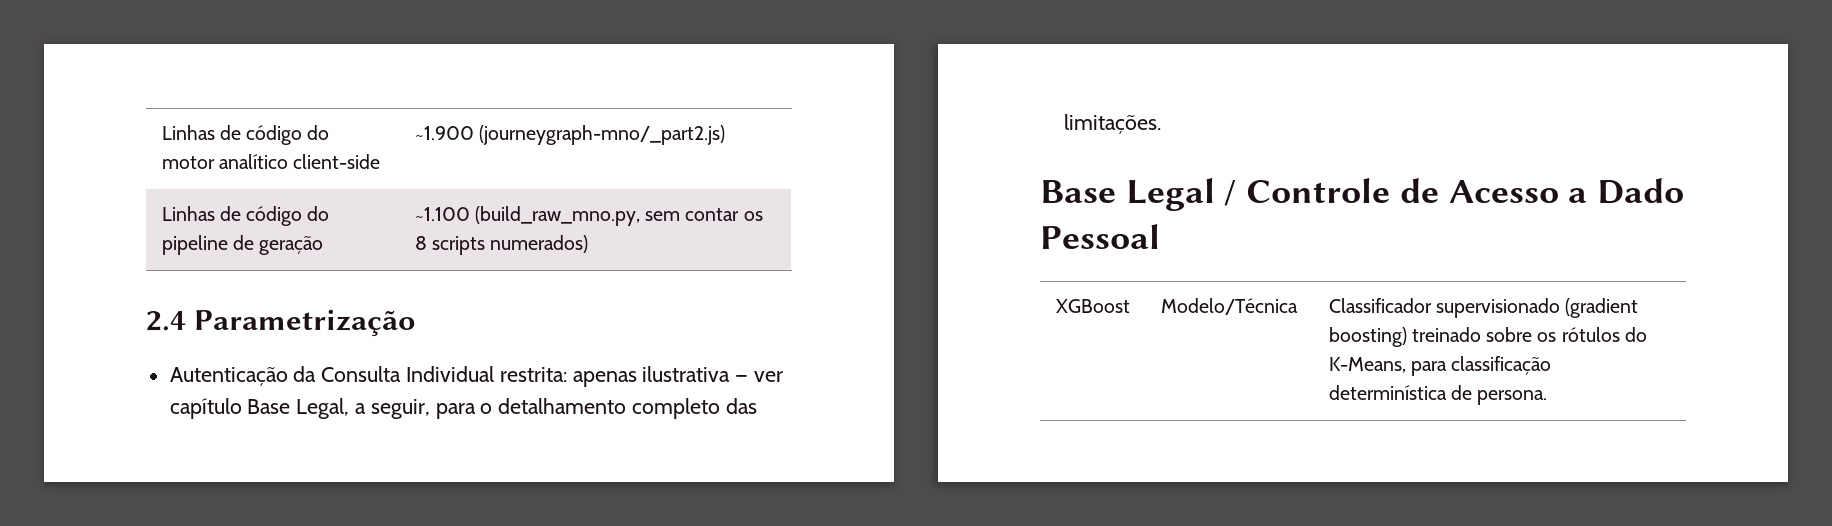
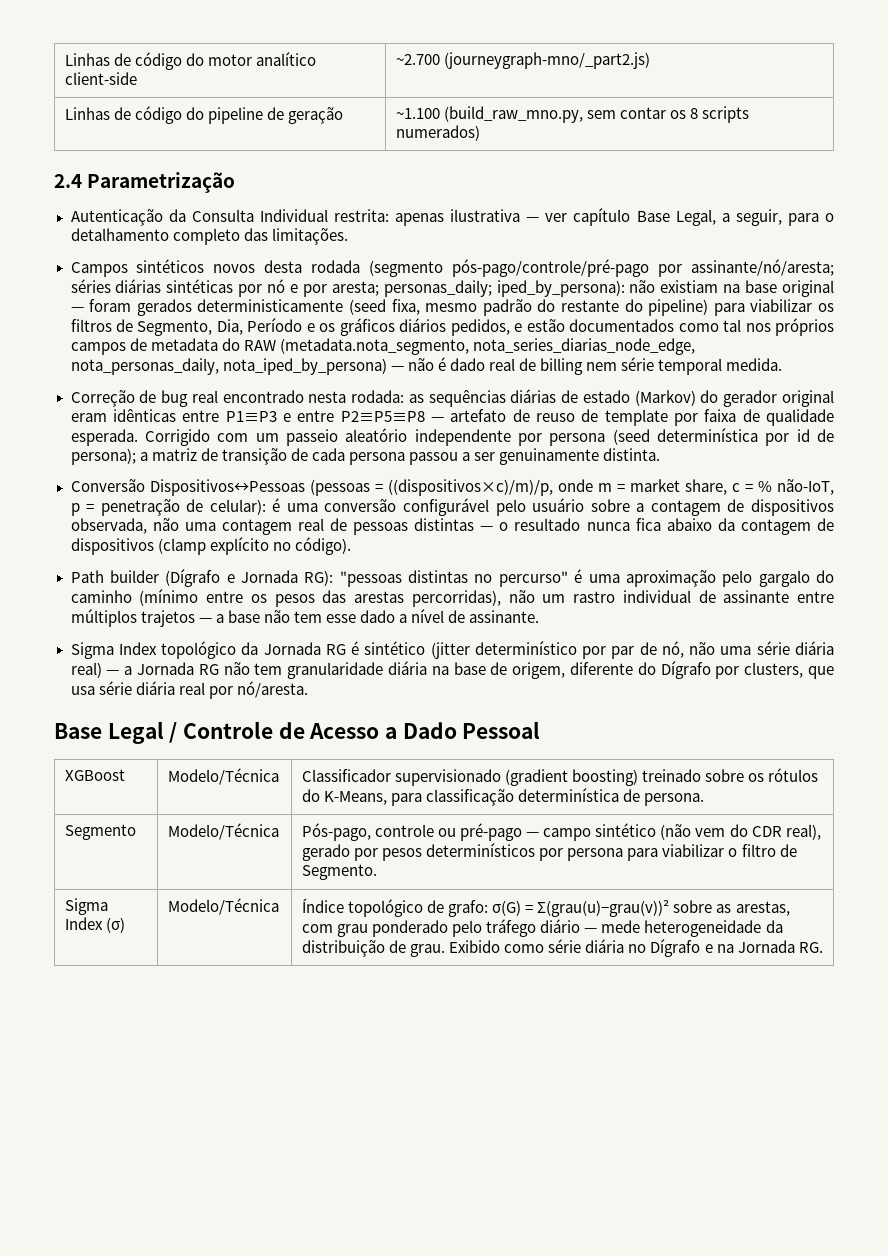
- Linhas de código do motor analítico client-side | ~1.900 (journeygraph-mno/_part2.js)
+ Linhas de código do motor analítico client-side | ~2.700 (journeygraph-mno/_part2.js)
+ Campos sintéticos novos desta rodada (segmento pós-pago/controle/pré-pago por assinante/nó/aresta; séries diárias sintéticas por nó e por aresta; personas_daily; iped_by_persona): não existiam na base original — foram gerados deterministicamente (seed fixa, mesmo padrão do restante do pipeline) para viabilizar os filtros de Segmento, Dia, Período e os gráficos diários pedidos, e estão documentados como tal nos próprios campos de metadata do RAW (metadata.nota_segmento, nota_series_diarias_node_edge, nota_personas_daily, nota_iped_by_persona) — não é dado real de billing nem série temporal medida.
+ Correção de bug real encontrado nesta rodada: as sequências diárias de estado (Markov) do gerador original eram idênticas entre P1≡P3 e entre P2≡P5≡P8 — artefato de reuso de template por faixa de qualidade esperada. Corrigido com um passeio aleatório independente por persona (seed determinística por id de persona); a matriz de transição de cada persona passou a ser genuinamente distinta.
+ Conversão Dispositivos↔Pessoas (pessoas = ((dispositivos×c)/m)/p, onde m = market share, c = % não-IoT, p = penetração de celular): é uma conversão configurável pelo usuário sobre a contagem de dispositivos observada, não uma contagem real de pessoas distintas — o resultado nunca fica abaixo da contagem de dispositivos (clamp explícito no código).
+ Path builder (Dígrafo e Jornada RG): "pessoas distintas no percurso" é uma aproximação pelo gargalo do caminho (mínimo entre os pesos das arestas percorridas), não um rastro individual de assinante entre múltiplos trajetos — a base não tem esse dado a nível de assinante.
+ Sigma Index topológico da Jornada RG é sintético (jitter determinístico por par de nó, não uma série diária real) — a Jornada RG não tem granularidade diária na base de origem, diferente do Dígrafo por clusters, que usa série diária real por nó/aresta.
+ Segmento | Modelo/Técnica | Pós-pago, controle ou pré-pago — campo sintético (não vem do CDR real), gerado por pesos determinísticos por persona para viabilizar o filtro de Segmento.
+ Sigma Index (σ) | Modelo/Técnica | Índice topológico de grafo: σ(G) = Σ(grau(u)−grau(v))² sobre as arestas, com grau ponderado pelo tráfego diário — mede heterogeneidade da distribuição de grau. Exibido como série diária no Dígrafo e na Jornada RG.

